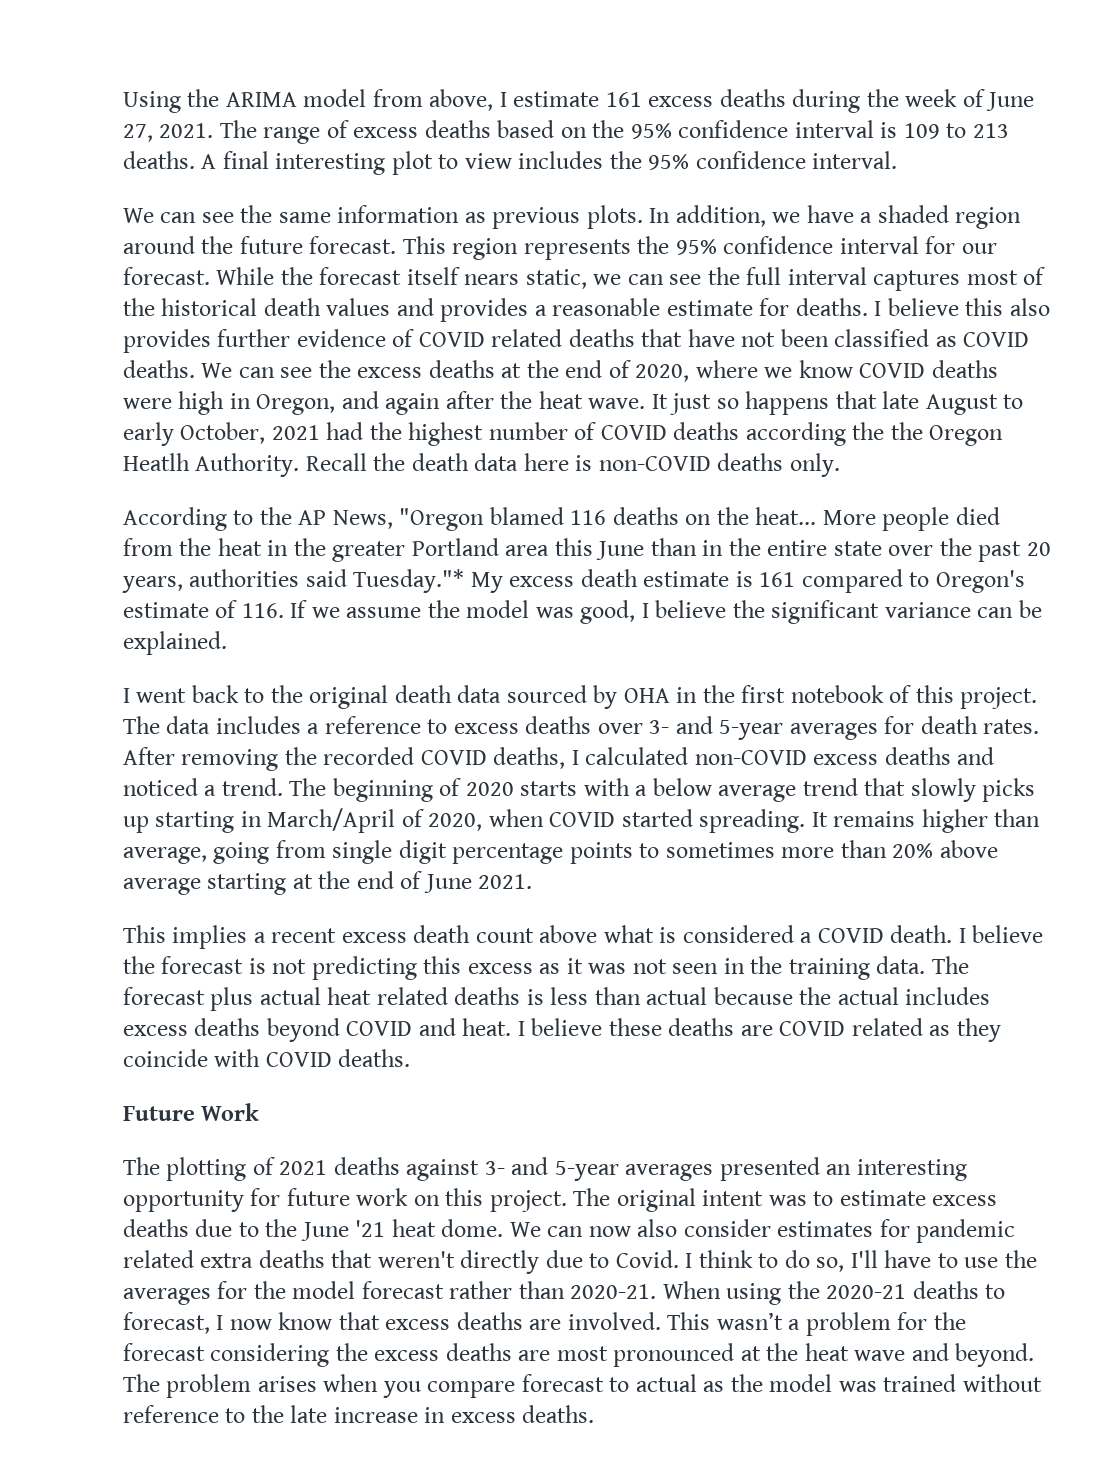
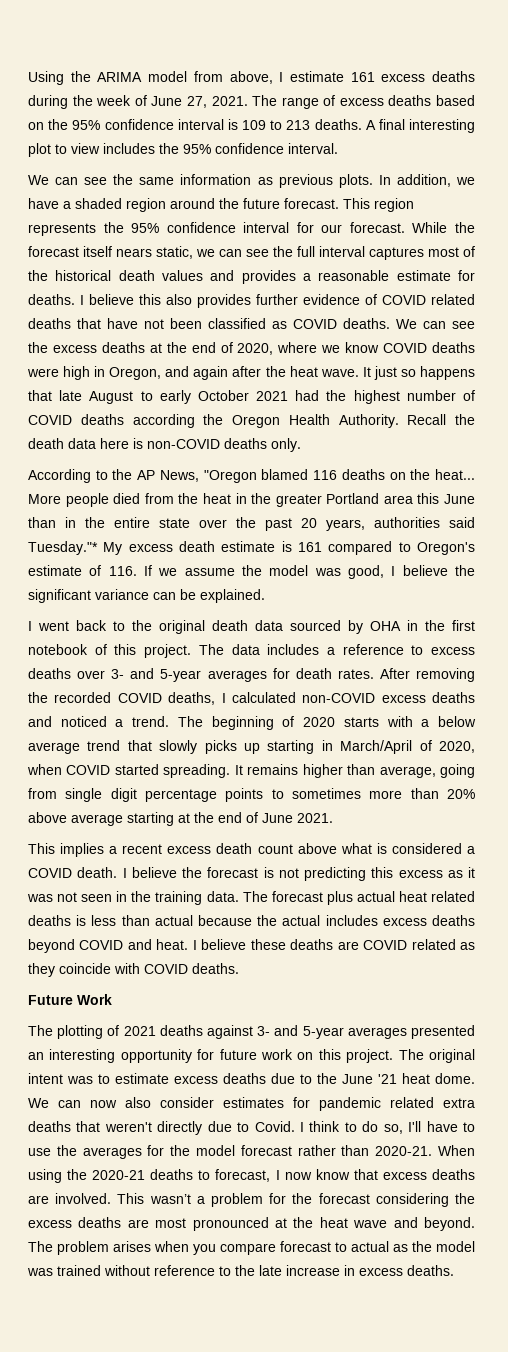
- It just so happens that late August to early October, 2021 had the highest number of COVID deaths according the the Oregon Heatlh Authority.
+ It just so happens that late August to early October 2021 had the highest number of COVID deaths according the Oregon Health Authority.

